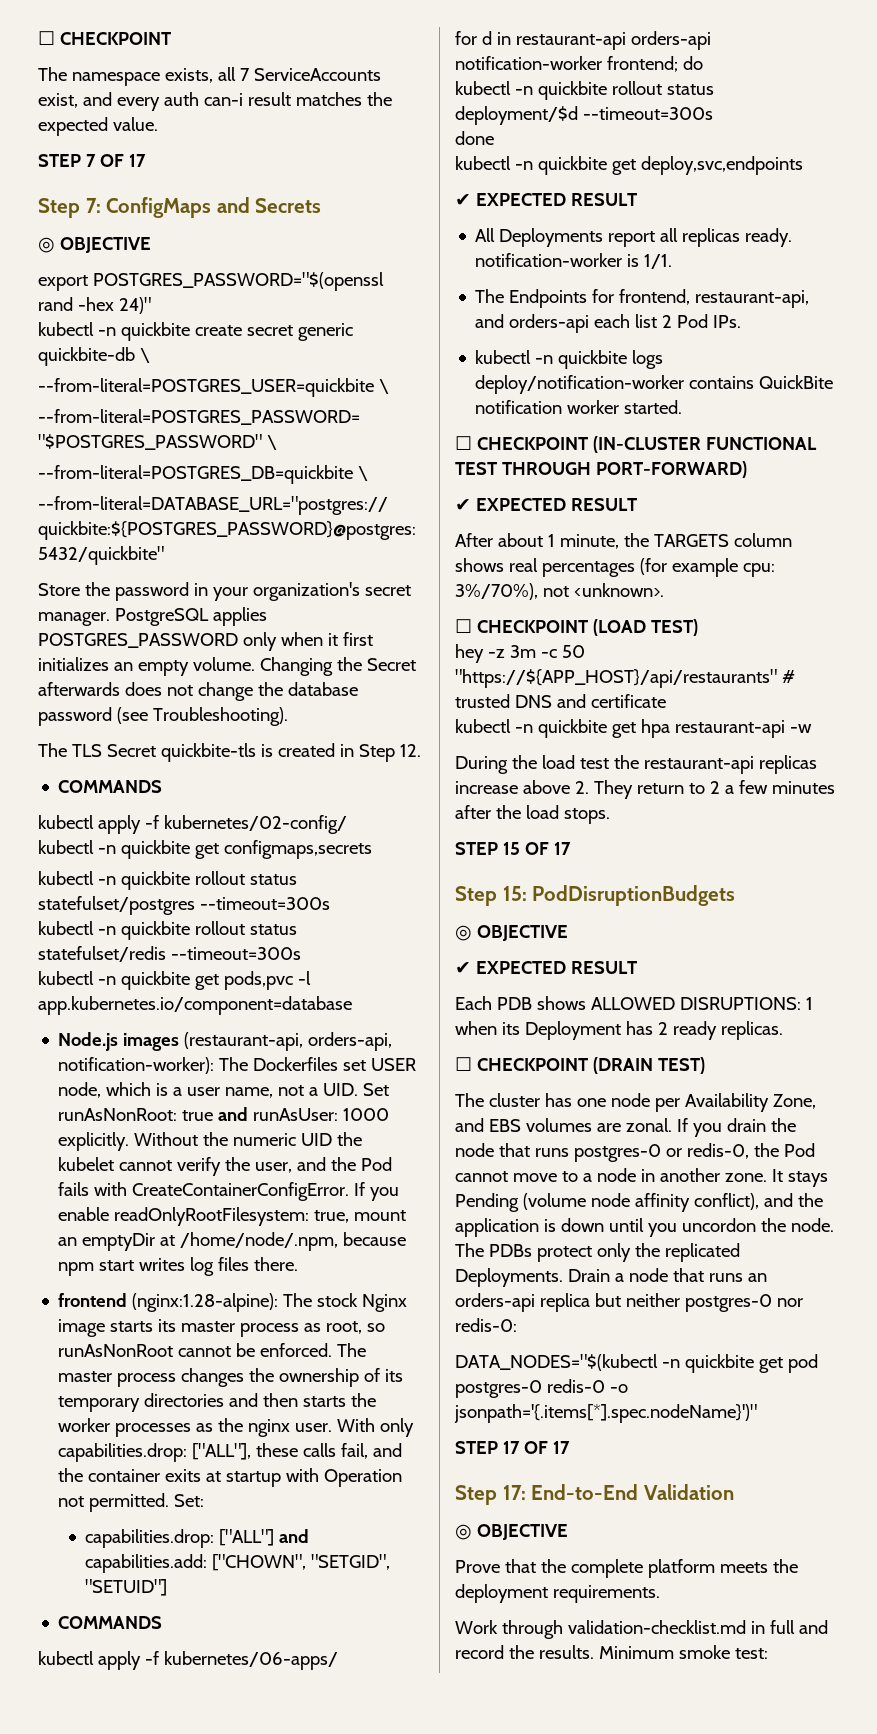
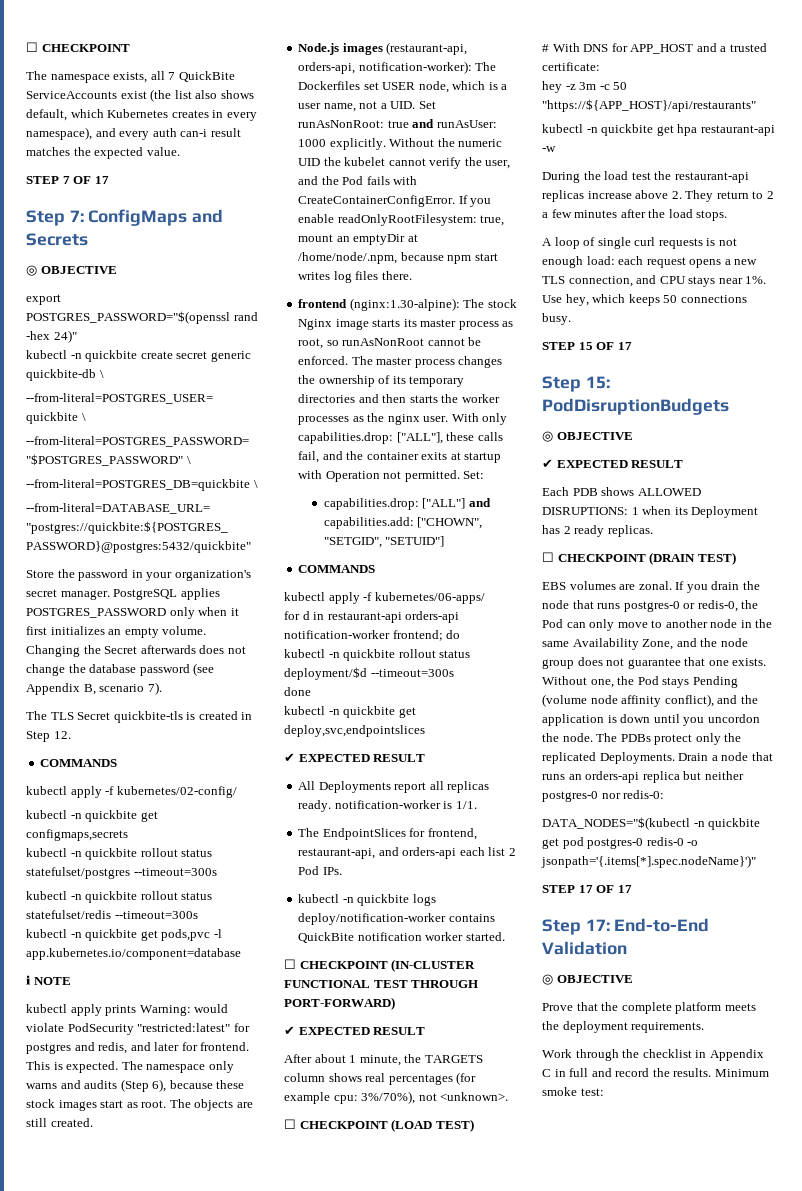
- The namespace exists, all 7 ServiceAccounts exist, and every auth can-i result matches the expected value.
+ The namespace exists, all 7 QuickBite ServiceAccounts exist (the list also shows default, which Kubernetes creates in every namespace), and every auth can-i result matches the expected value.
- Changing the Secret afterwards does not change the database password (see Troubleshooting).
+ Changing the Secret afterwards does not change the database password (see Appendix B, scenario 7).
+ ℹ NOTE
+ kubectl apply prints Warning: would violate PodSecurity "restricted:latest" for postgres and redis, and later for frontend. This is expected. The namespace only warns and audits (Step 6), because these stock images start as root. The objects are still created.
- frontend (nginx:1.28-alpine): The stock Nginx image starts its master process as root, so runAsNonRoot cannot be enforced.
+ frontend (nginx:1.30-alpine): The stock Nginx image starts its master process as root, so runAsNonRoot cannot be enforced.
- kubectl -n quickbite get deploy,svc,endpoints
+ kubectl -n quickbite get deploy,svc,endpointslices
- The Endpoints for frontend, restaurant-api, and orders-api each list 2 Pod IPs.
+ The EndpointSlices for frontend, restaurant-api, and orders-api each list 2 Pod IPs.
+ # With DNS for APP_HOST and a trusted certificate:
- hey -z 3m -c 50 "https://${APP_HOST}/api/restaurants" # trusted DNS and certificate
+ hey -z 3m -c 50 "https://${APP_HOST}/api/restaurants"
+ A loop of single curl requests is not enough load: each request opens a new TLS connection, and CPU stays near 1%. Use hey, which keeps 50 connections busy.
- The cluster has one node per Availability Zone, and EBS volumes are zonal.
+ EBS volumes are zonal.
- If you drain the node that runs postgres-0 or redis-0, the Pod cannot move to a node in another zone. It stays Pending (volume node affinity conflict), and the application is down until you uncordon the node.
+ If you drain the node that runs postgres-0 or redis-0, the Pod can only move to another node in the same Availability Zone, and the node group does not guarantee that one exists. Without one, the Pod stays Pending (volume node affinity conflict), and the application is down until you uncordon the node.
- Work through validation-checklist.md in full and record the results.
+ Work through the checklist in Appendix C in full and record the results.

